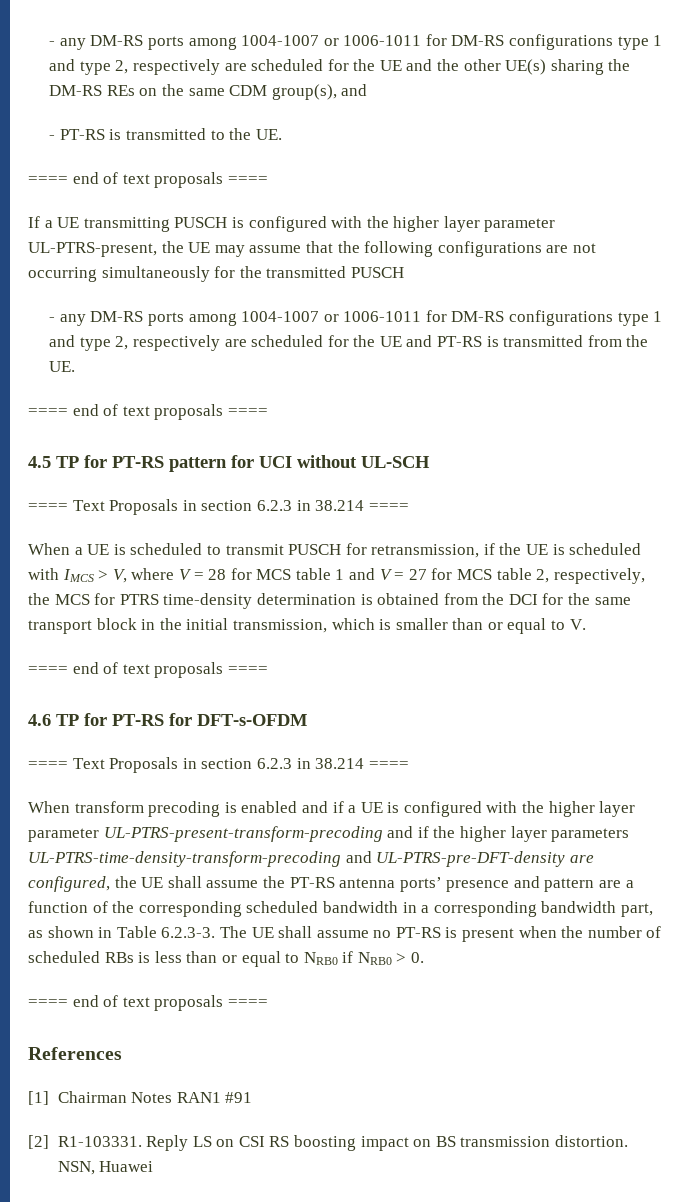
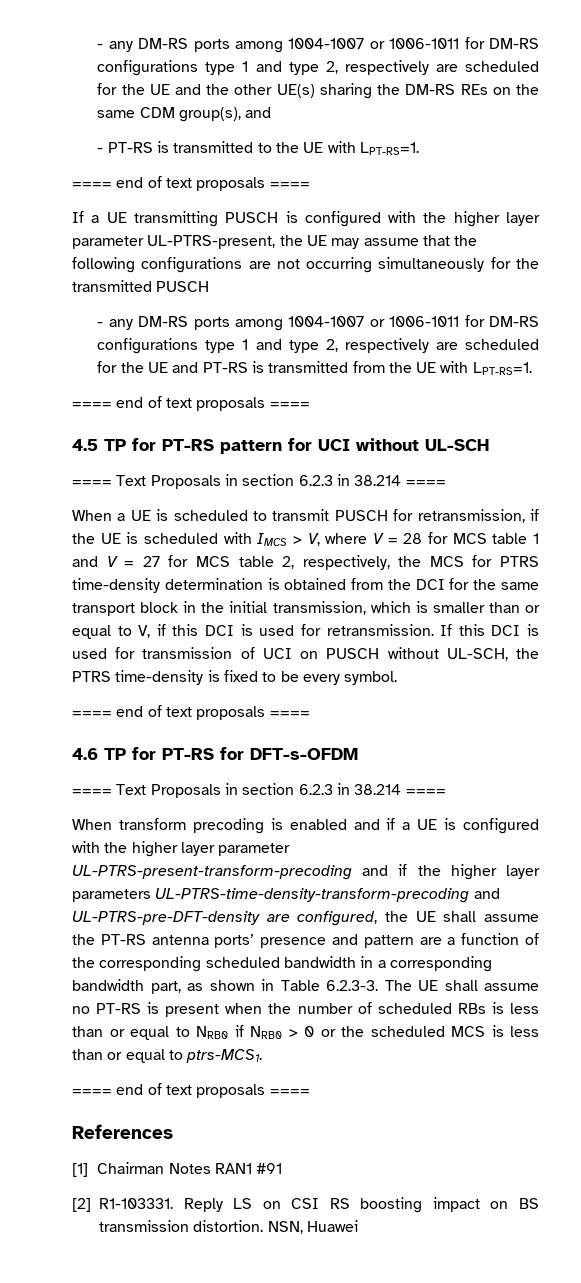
- - PT-RS is transmitted to the UE.
+ - PT-RS is transmitted to the UE with LPT-RS=1.
- - any DM-RS ports among 1004-1007 or 1006-1011 for DM-RS configurations type 1 and type 2, respectively are scheduled for the UE and PT-RS is transmitted from the UE.
+ - any DM-RS ports among 1004-1007 or 1006-1011 for DM-RS configurations type 1 and type 2, respectively are scheduled for the UE and PT-RS is transmitted from the UE with LPT-RS=1.
- When a UE is scheduled to transmit PUSCH for retransmission, if the UE is scheduled with IMCS > V, where V = 28 for MCS table 1 and V = 27 for MCS table 2, respectively, the MCS for PTRS time-density determination is obtained from the DCI for the same transport block in the initial transmission, which is smaller than or equal to V.
+ When a UE is scheduled to transmit PUSCH for retransmission, if the UE is scheduled with IMCS > V, where V = 28 for MCS table 1 and V = 27 for MCS table 2, respectively, the MCS for PTRS time-density determination is obtained from the DCI for the same transport block in the initial transmission, which is smaller than or equal to V, if this DCI is used for retransmission. If this DCI is used for transmission of UCI on PUSCH without UL-SCH, the PTRS time-density is fixed to be every symbol.
- When transform precoding is enabled and if a UE is configured with the higher layer parameter UL-PTRS-present-transform-precoding and if the higher layer parameters UL-PTRS-time-density-transform-precoding and UL-PTRS-pre-DFT-density are configured, the UE shall assume the PT-RS antenna ports’ presence and pattern are a function of the corresponding scheduled bandwidth in a corresponding bandwidth part, as shown in Table 6.2.3-3. The UE shall assume no PT-RS is present when the number of scheduled RBs is less than or equal to NRB0 if NRB0 > 0.
+ When transform precoding is enabled and if a UE is configured with the higher layer parameter UL-PTRS-present-transform-precoding and if the higher layer parameters UL-PTRS-time-density-transform-precoding and UL-PTRS-pre-DFT-density are configured, the UE shall assume the PT-RS antenna ports’ presence and pattern are a function of the corresponding scheduled bandwidth in a corresponding bandwidth part, as shown in Table 6.2.3-3. The UE shall assume no PT-RS is present when the number of scheduled RBs is less than or equal to NRB0 if NRB0 > 0 or the scheduled MCS is less than or equal to ptrs-MCS1.

